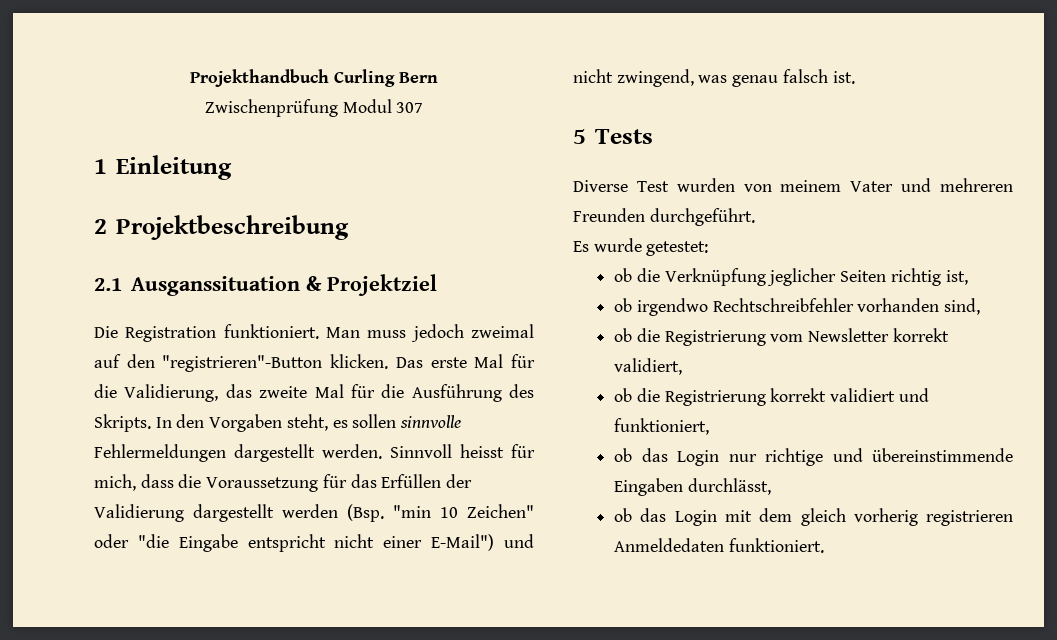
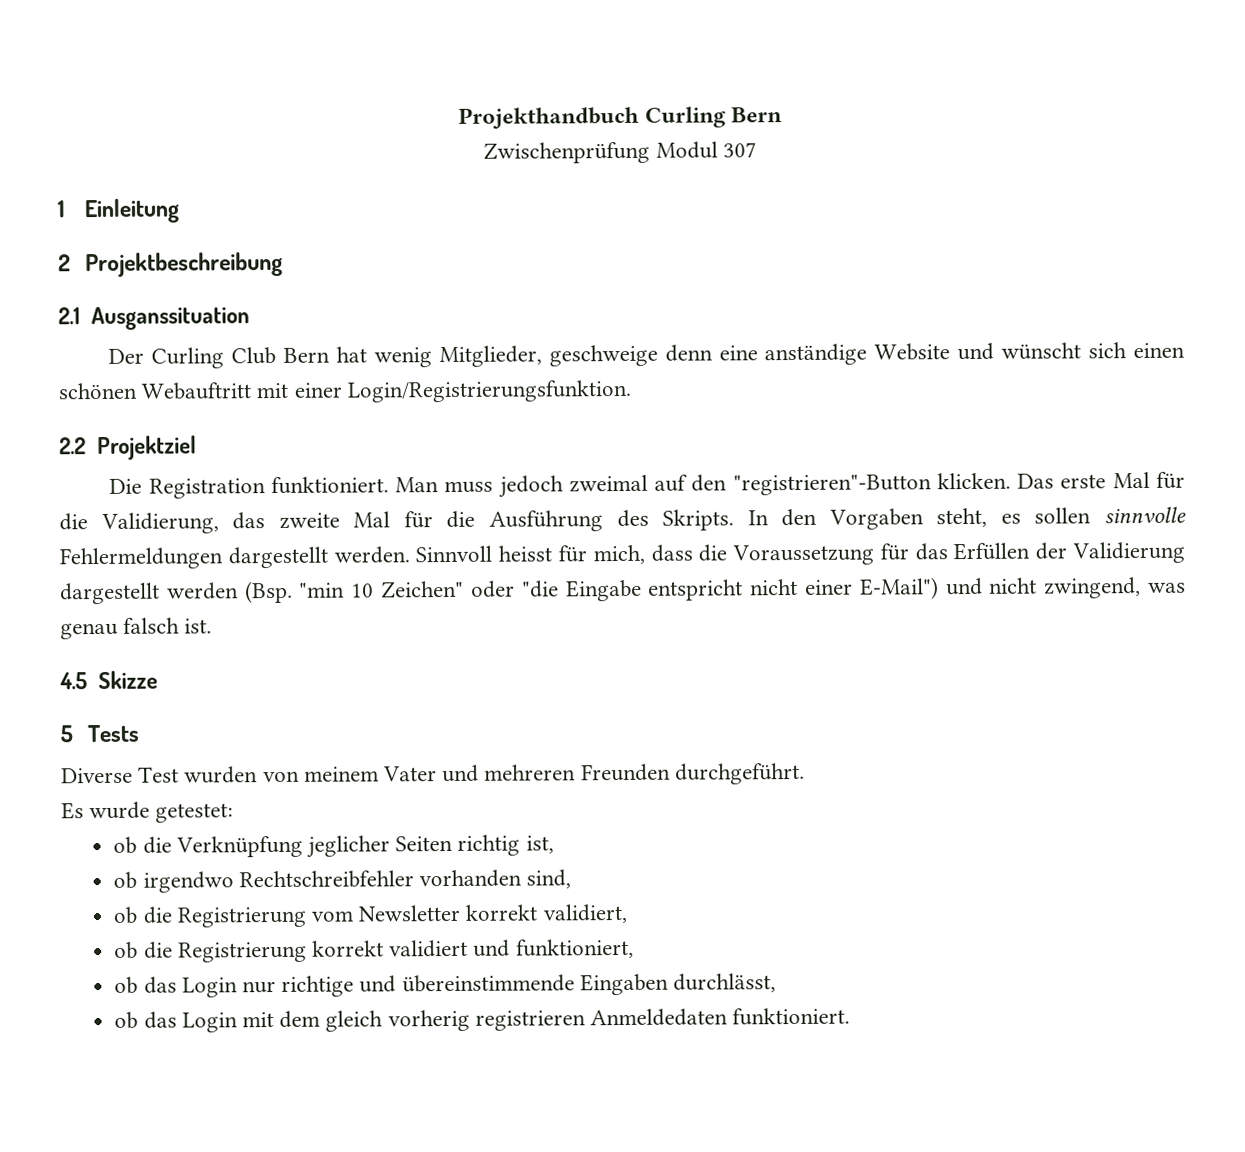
- 2.1 Ausganssituation & Projektziel
+ 2.1 Ausganssituation
+ Der Curling Club Bern hat wenig Mitglieder, geschweige denn eine anständige Website und wünscht sich einen schönen Webauftritt mit einer Login/Registrierungsfunktion.
+ 2.2 Projektziel
+ 4.5 Skizze

